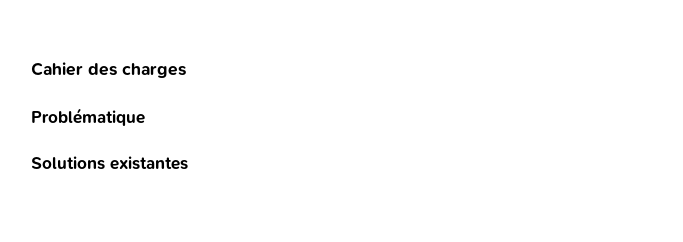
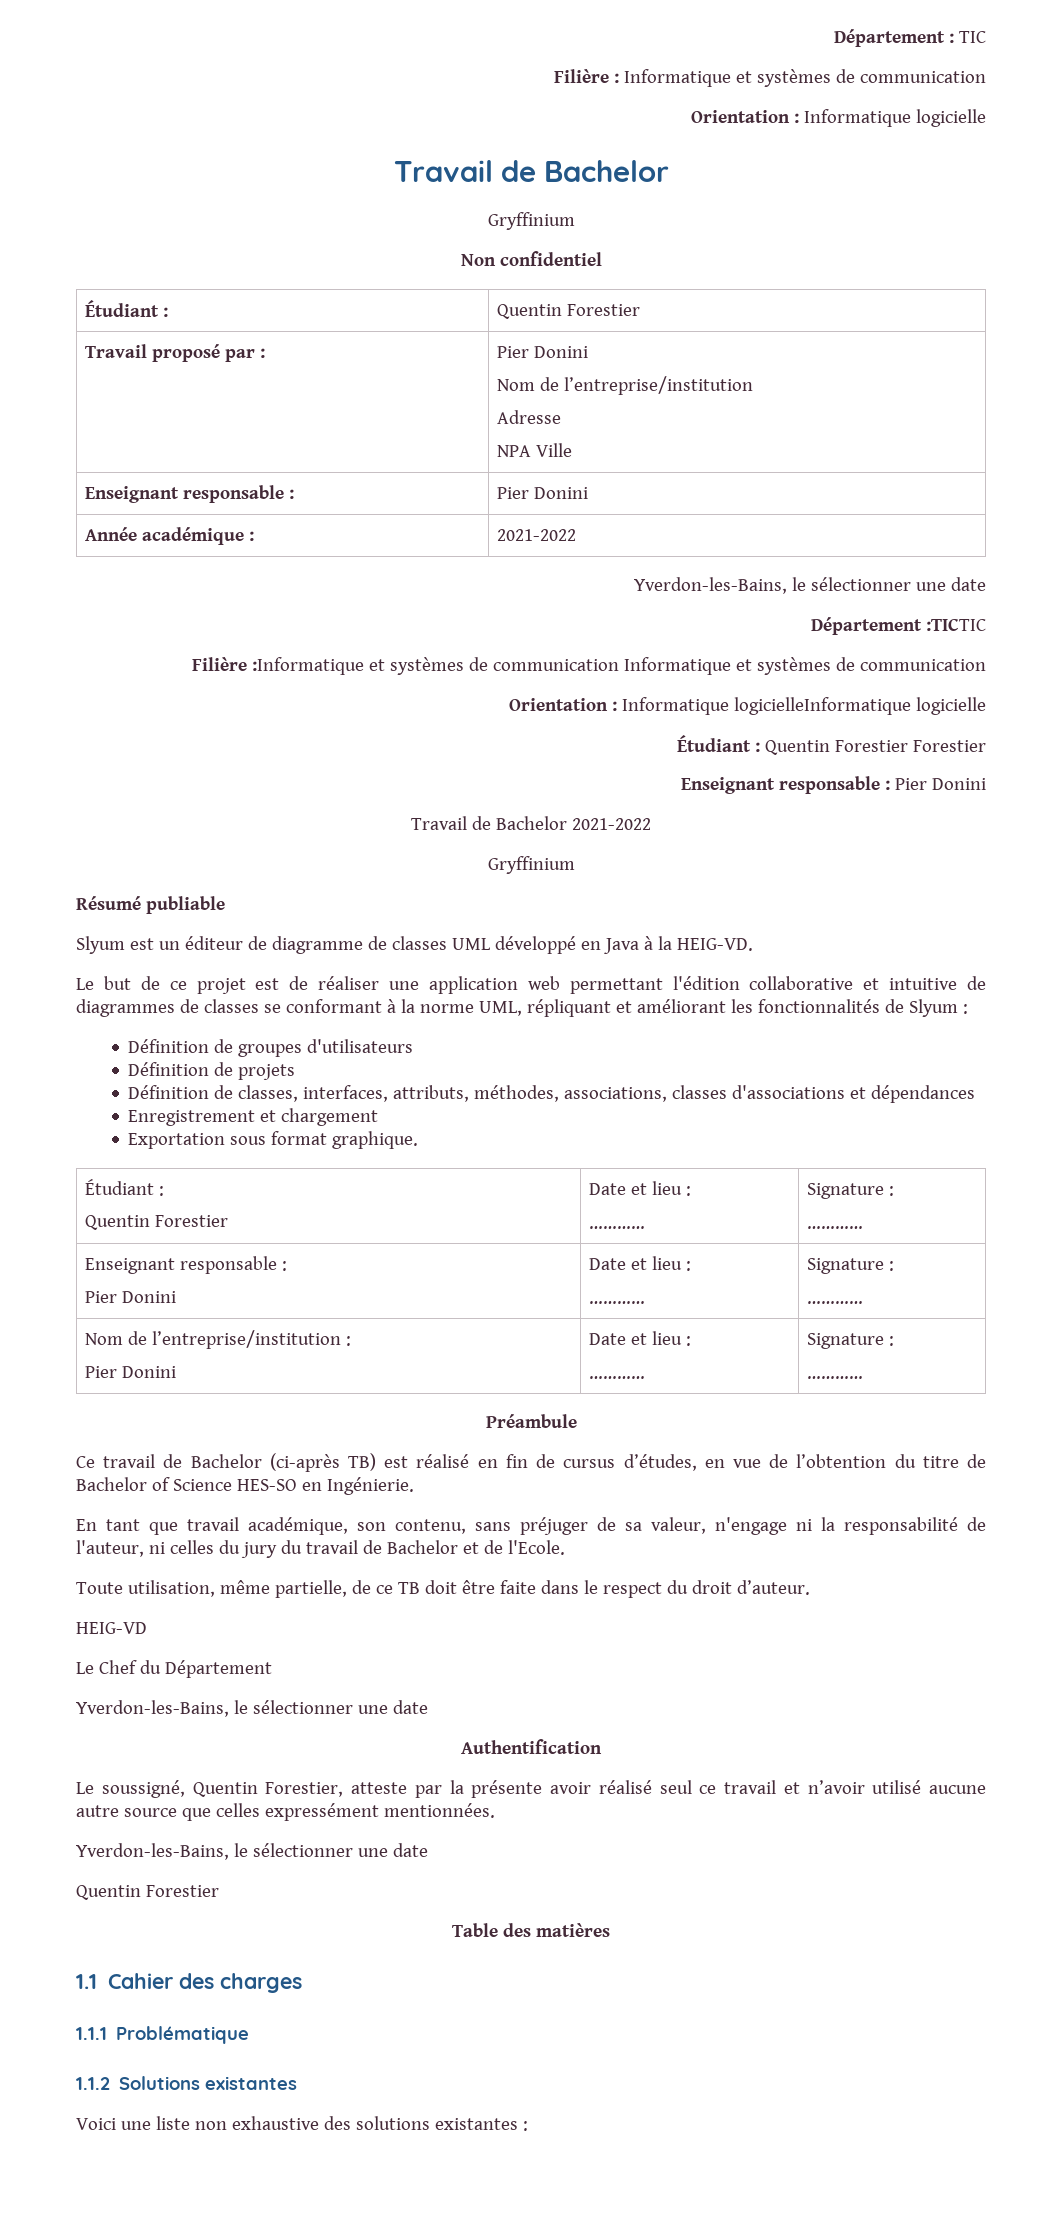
- Cahier des charges
+ Département : TIC
+ Filière : Informatique et systèmes de communication
+ Orientation : Informatique logicielle
+ Travail de Bachelor
+ Gryffinium
+ Non confidentiel
+ Étudiant : | Quentin Forestier
+ Travail proposé par : | Pier Donini
+ Nom de l’entreprise/institution
+ Adresse
+ NPA Ville
+ Enseignant responsable : | Pier Donini
+ Année académique : | 2021-2022
+ Yverdon-les-Bains, le sélectionner une date
+ Département :TICTIC
+ Filière :Informatique et systèmes de communication Informatique et systèmes de communication
+ Orientation : Informatique logicielleInformatique logicielle
+ Étudiant : Quentin Forestier Forestier
+ Enseignant responsable : Pier Donini
+ Travail de Bachelor 2021-2022
+ Gryffinium
+ Résumé publiable
+ Slyum est un éditeur de diagramme de classes UML développé en Java à la HEIG-VD.
+ Le but de ce projet est de réaliser une application web permettant l'édition collaborative et intuitive de diagrammes de classes se conformant à la norme UML, répliquant et améliorant les fonctionnalités de Slyum :
+ Définition de groupes d'utilisateurs
+ Définition de projets
+ Définition de classes, interfaces, attributs, méthodes, associations, classes d'associations et dépendances
+ Enregistrement et chargement
+ Exportation sous format graphique.
+ Étudiant :
+ Quentin Forestier | Date et lieu :
+ ………… | Signature :
+ …………
+ Enseignant responsable :
+ Pier Donini | Date et lieu :
+ ………… | Signature :
+ …………
+ Nom de l’entreprise/institution :
+ Pier Donini | Date et lieu :
+ ………… | Signature :
+ …………
+ Préambule
+ Ce travail de Bachelor (ci-après TB) est réalisé en fin de cursus d’études, en vue de l’obtention du titre de Bachelor of Science HES-SO en Ingénierie.
+ En tant que travail académique, son contenu, sans préjuger de sa valeur, n'engage ni la responsabilité de l'auteur, ni celles du jury du travail de Bachelor et de l'Ecole.
+ Toute utilisation, même partielle, de ce TB doit être faite dans le respect du droit d’auteur.
+ HEIG-VD
+ Le Chef du Département
+ Yverdon-les-Bains, le sélectionner une date
+ Authentification
+ Le soussigné, Quentin Forestier, atteste par la présente avoir réalisé seul ce travail et n’avoir utilisé aucune autre source que celles expressément mentionnées.
+ Yverdon-les-Bains, le sélectionner une date
+ Quentin Forestier
+ Table des matières
+ 1.1 Cahier des charges
- Problématique
+ 1.1.1 Problématique
- Solutions existantes
+ 1.1.2 Solutions existantes
+ Voici une liste non exhaustive des solutions existantes :

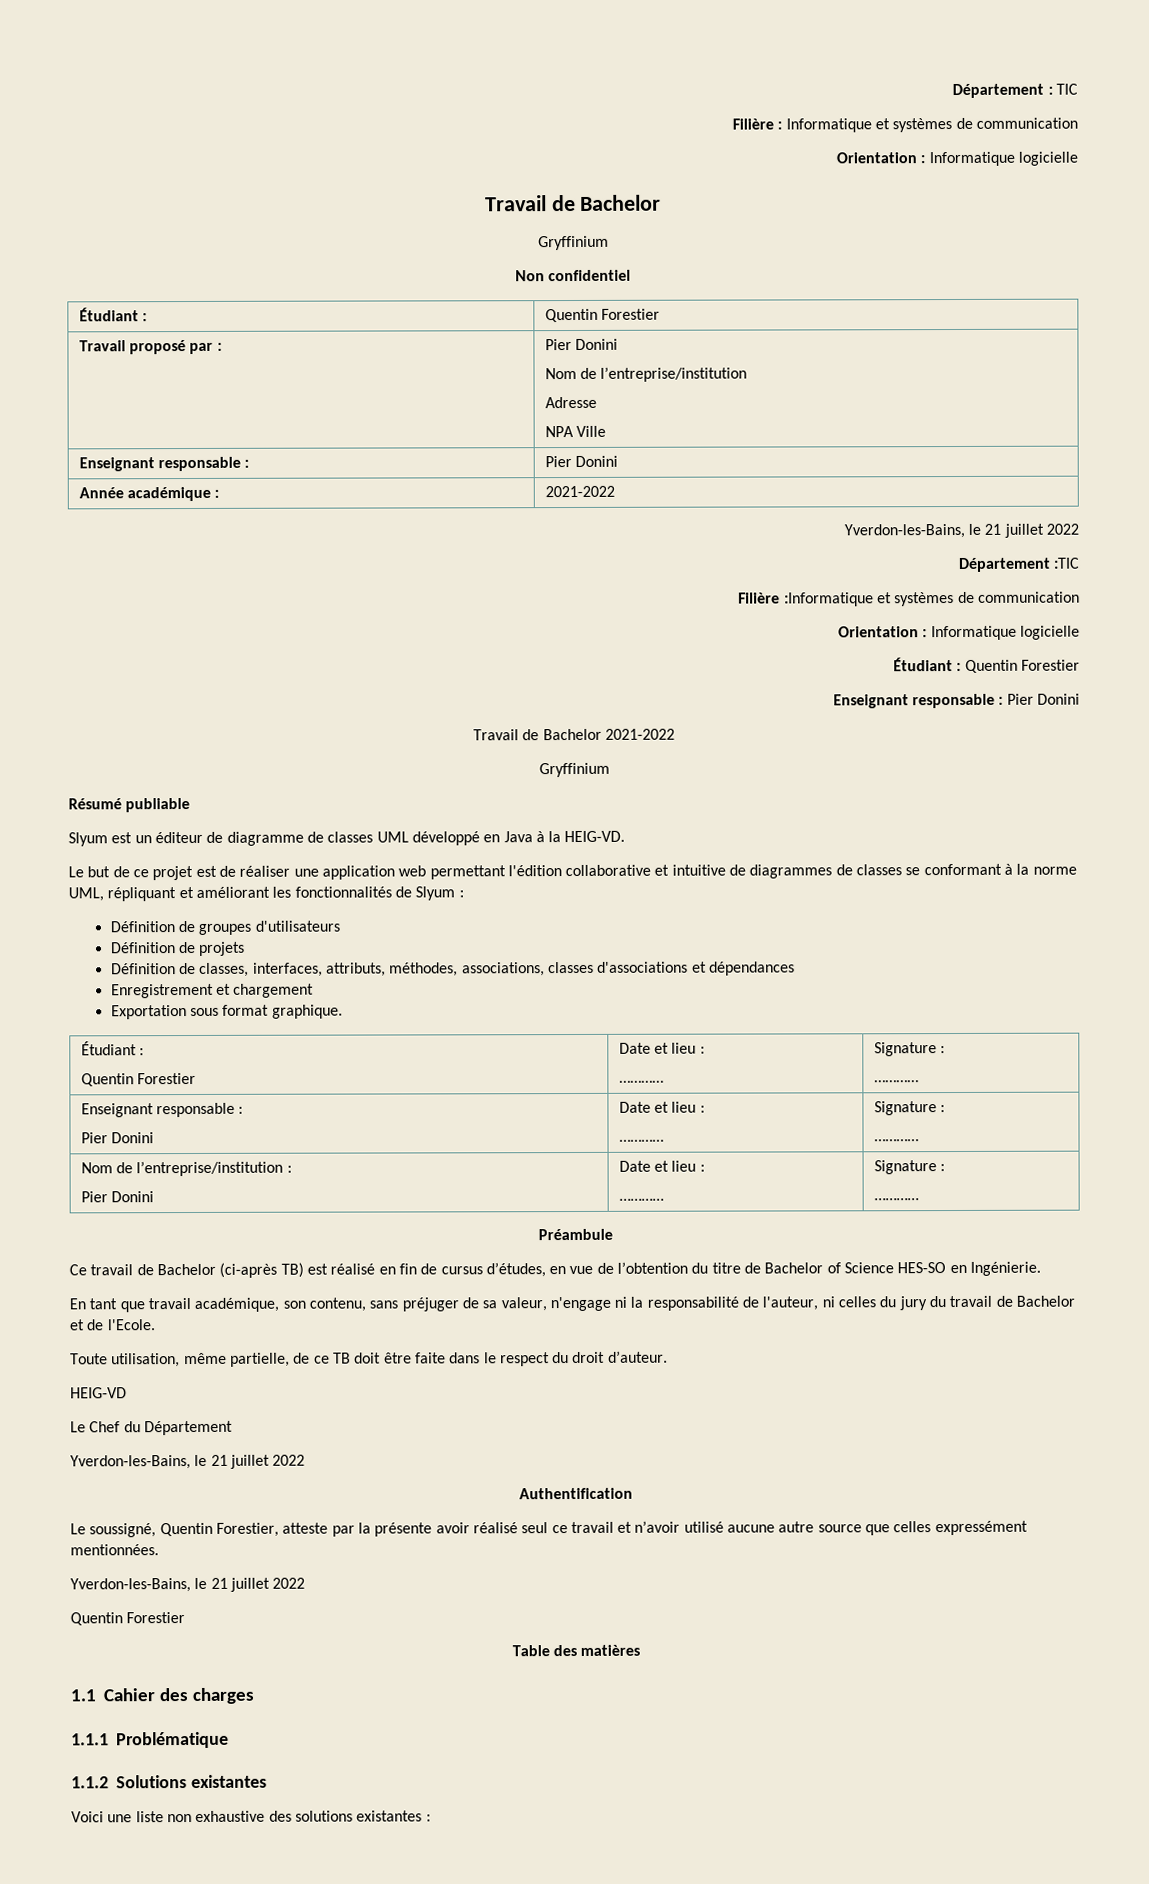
  Année académique : | 2021-2022
- Yverdon-les-Bains, le sélectionner une date
- Département :TICTIC
+ Yverdon-les-Bains, le 21 juillet 2022
+ Département :TIC
- Filière :Informatique et systèmes de communication Informatique et systèmes de communication
- Orientation : Informatique logicielleInformatique logicielle
+ Filière :Informatique et systèmes de communication
+ Orientation : Informatique logicielle
- Étudiant : Quentin Forestier Forestier
+ Étudiant : Quentin Forestier
  Le Chef du Département
- Yverdon-les-Bains, le sélectionner une date
+ Yverdon-les-Bains, le 21 juillet 2022
  Le soussigné, Quentin Forestier, atteste par la présente avoir réalisé seul ce travail et n’avoir utilisé aucune autre source que celles expressément mentionnées.
- Yverdon-les-Bains, le sélectionner une date
+ Yverdon-les-Bains, le 21 juillet 2022

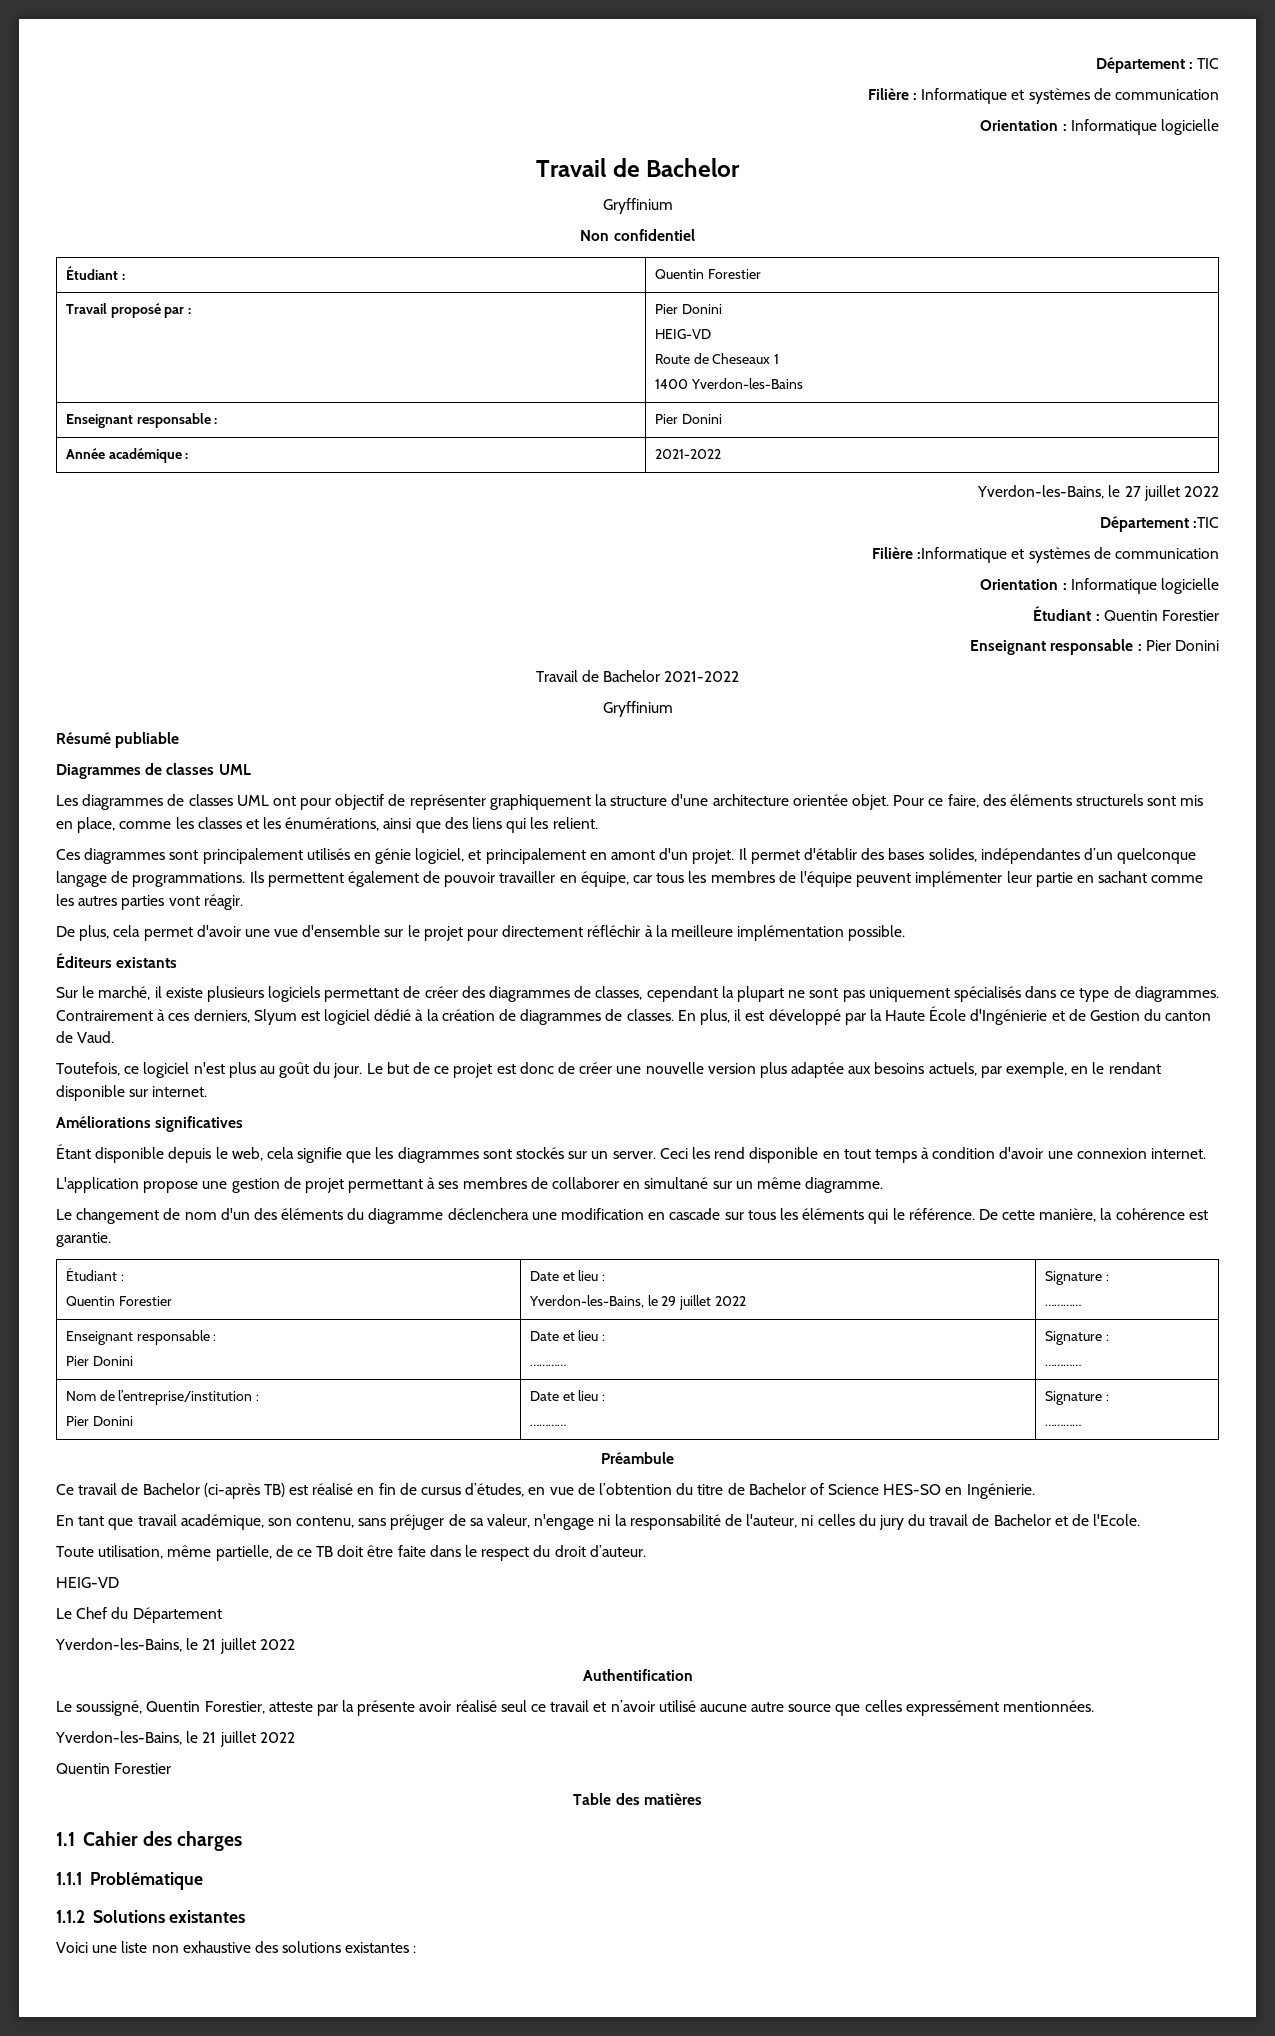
  Travail proposé par : | Pier Donini
- Nom de l’entreprise/institution
- Adresse
- NPA Ville
+ HEIG-VD
+ Route de Cheseaux 1
+ 1400 Yverdon-les-Bains
  Année académique : | 2021-2022
- Yverdon-les-Bains, le 21 juillet 2022
+ Yverdon-les-Bains, le 27 juillet 2022
- Slyum est un éditeur de diagramme de classes UML développé en Java à la HEIG-VD.
- Le but de ce projet est de réaliser une application web permettant l'édition collaborative et intuitive de diagrammes de classes se conformant à la norme UML, répliquant et améliorant les fonctionnalités de Slyum :
- Définition de groupes d'utilisateurs
- Définition de projets
- Définition de classes, interfaces, attributs, méthodes, associations, classes d'associations et dépendances
- Enregistrement et chargement
- Exportation sous format graphique.
+ Diagrammes de classes UML
+ Les diagrammes de classes UML ont pour objectif de représenter graphiquement la structure d'une architecture orientée objet. Pour ce faire, des éléments structurels sont mis en place, comme les classes et les énumérations, ainsi que des liens qui les relient.
+ Ces diagrammes sont principalement utilisés en génie logiciel, et principalement en amont d'un projet. Il permet d'établir des bases solides, indépendantes d’un quelconque langage de programmations. Ils permettent également de pouvoir travailler en équipe, car tous les membres de l'équipe peuvent implémenter leur partie en sachant comme les autres parties vont réagir.
+ De plus, cela permet d'avoir une vue d'ensemble sur le projet pour directement réfléchir à la meilleure implémentation possible.
+ Éditeurs existants
+ Sur le marché, il existe plusieurs logiciels permettant de créer des diagrammes de classes, cependant la plupart ne sont pas uniquement spécialisés dans ce type de diagrammes. Contrairement à ces derniers, Slyum est logiciel dédié à la création de diagrammes de classes. En plus, il est développé par la Haute École d'Ingénierie et de Gestion du canton de Vaud.
+ Toutefois, ce logiciel n'est plus au goût du jour. Le but de ce projet est donc de créer une nouvelle version plus adaptée aux besoins actuels, par exemple, en le rendant disponible sur internet.
+ Améliorations significatives
+ Étant disponible depuis le web, cela signifie que les diagrammes sont stockés sur un server. Ceci les rend disponible en tout temps à condition d'avoir une connexion internet.
+ L'application propose une gestion de projet permettant à ses membres de collaborer en simultané sur un même diagramme.
+ Le changement de nom d'un des éléments du diagramme déclenchera une modification en cascade sur tous les éléments qui le référence. De cette manière, la cohérence est garantie.
  Étudiant :
  Quentin Forestier | Date et lieu :
- ………… | Signature :
+ Yverdon-les-Bains, le 29 juillet 2022 | Signature :

